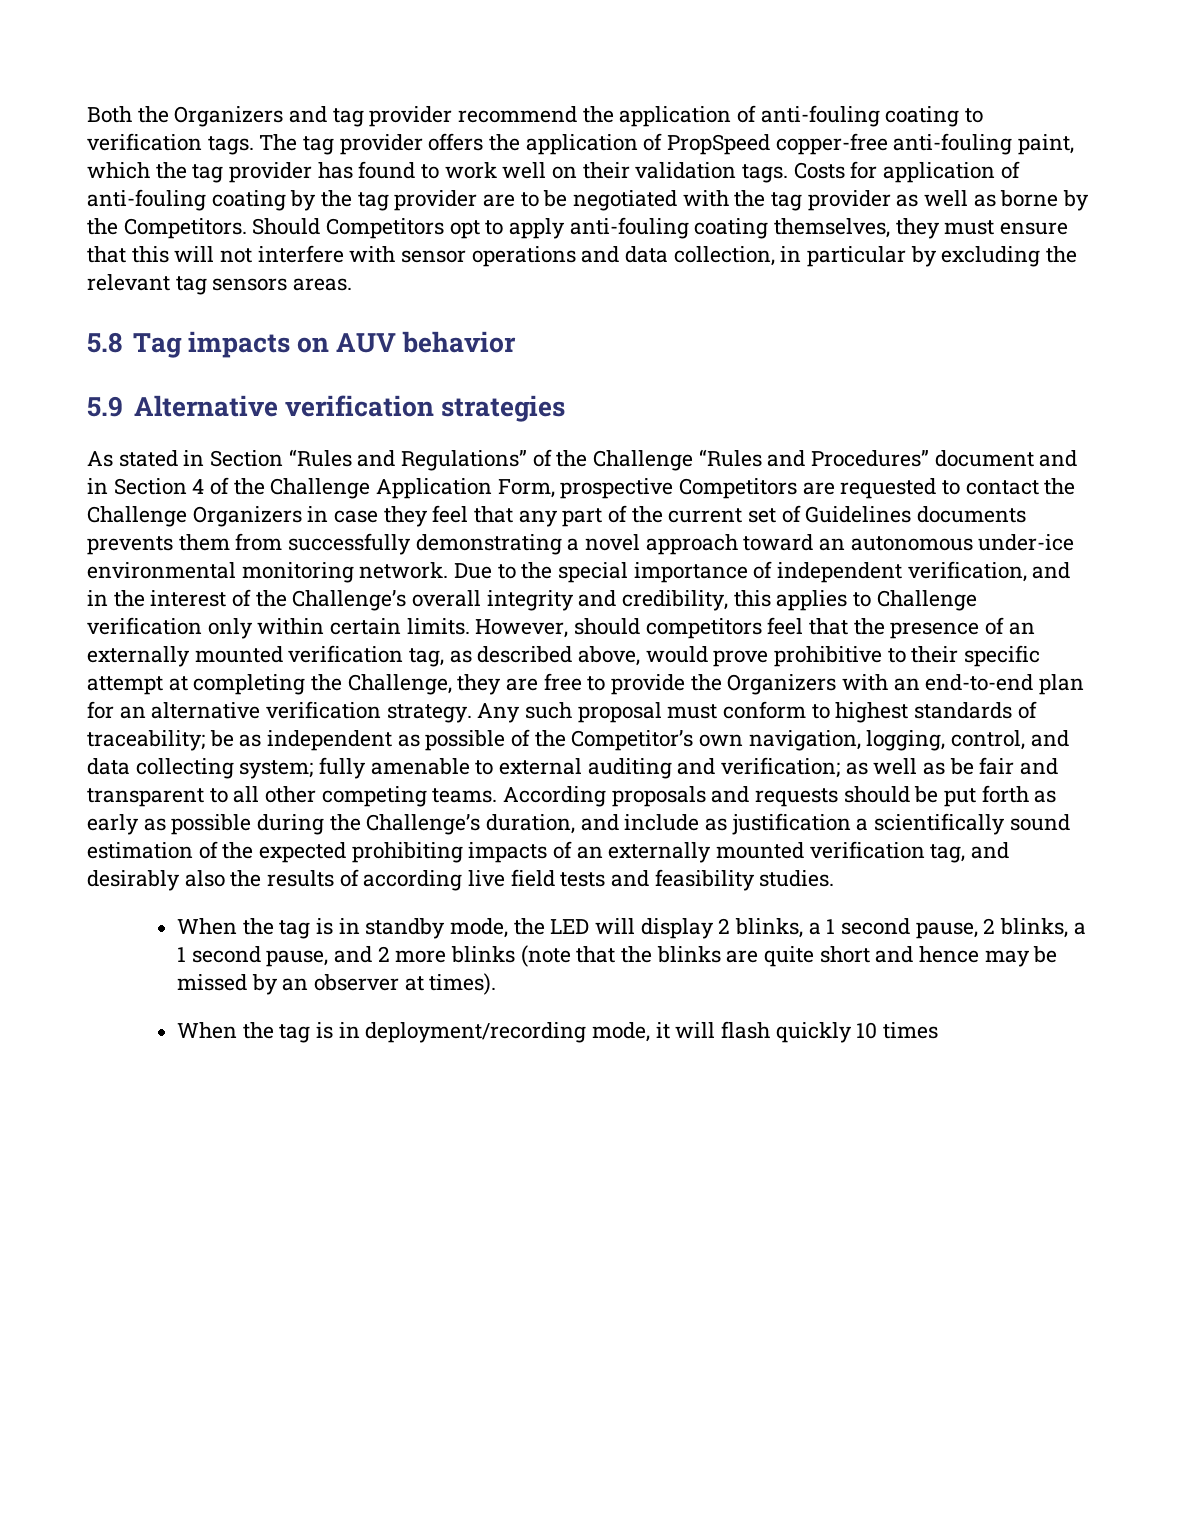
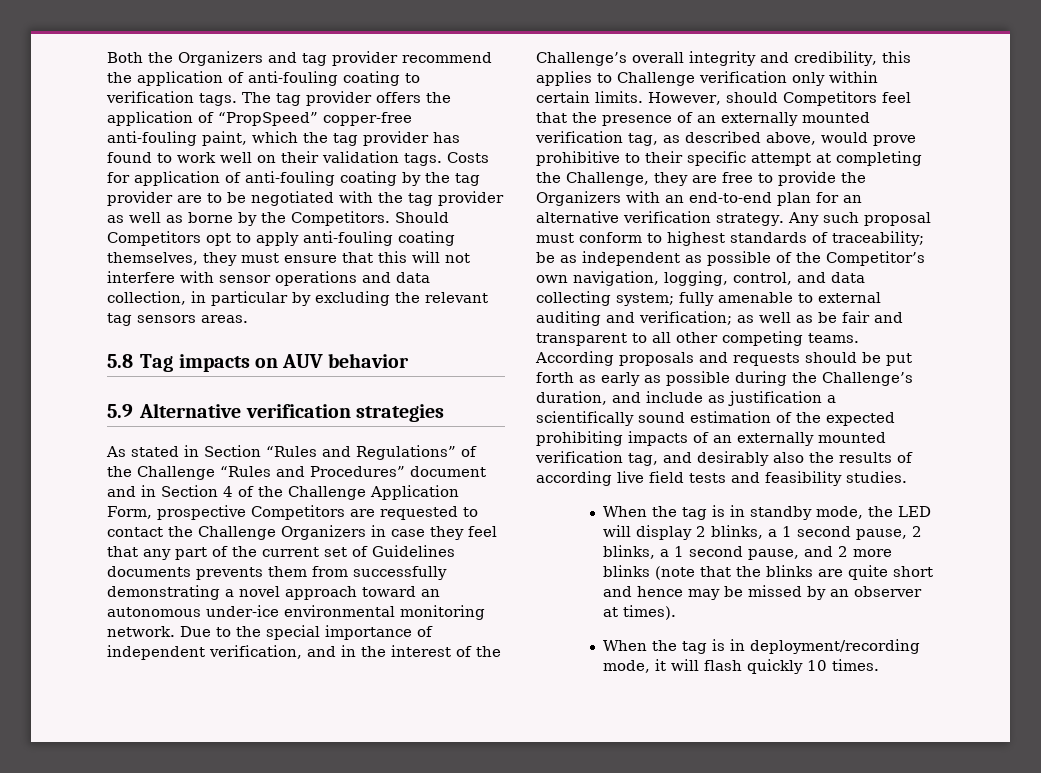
- The tag provider offers the application of PropSpeed copper-free anti-fouling paint, which the tag provider has found to work well on their validation tags.
+ The tag provider offers the application of “PropSpeed” copper-free anti-fouling paint, which the tag provider has found to work well on their validation tags.
- However, should competitors feel that the presence of an externally mounted verification tag, as described above, would prove prohibitive to their specific attempt at completing the Challenge, they are free to provide the Organizers with an end-to-end plan for an alternative verification strategy.
+ However, should Competitors feel that the presence of an externally mounted verification tag, as described above, would prove prohibitive to their specific attempt at completing the Challenge, they are free to provide the Organizers with an end-to-end plan for an alternative verification strategy.
- When the tag is in deployment/recording mode, it will flash quickly 10 times
+ When the tag is in deployment/recording mode, it will flash quickly 10 times.

